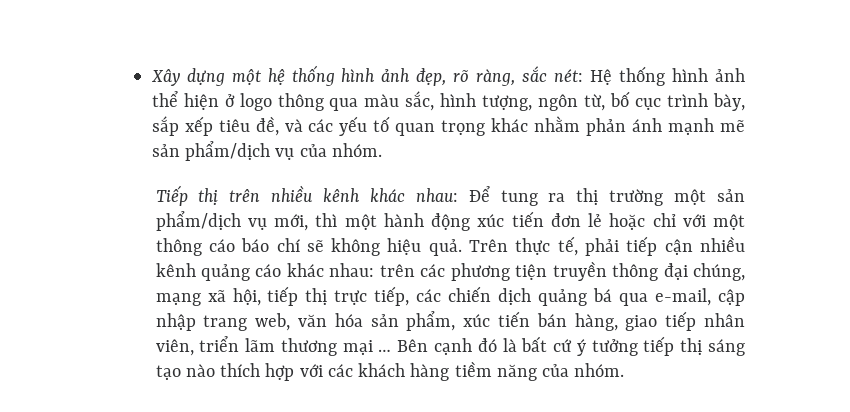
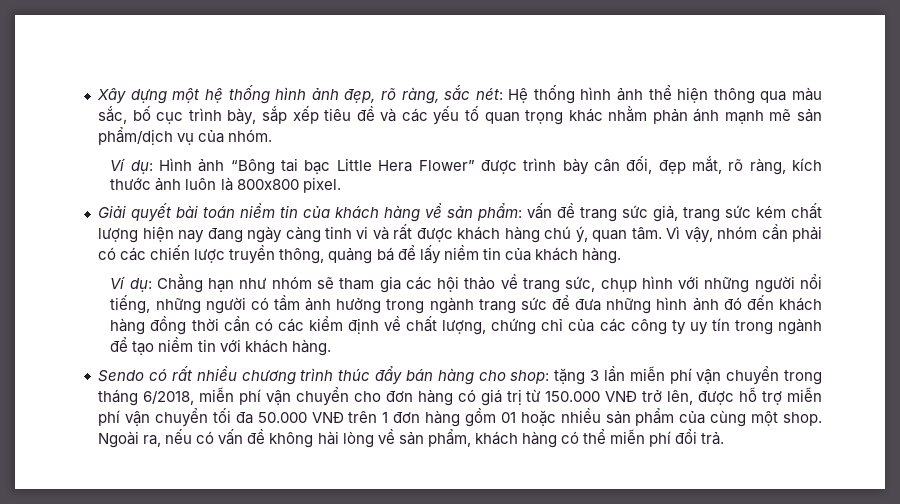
- Xây dựng một hệ thống hình ảnh đẹp, rõ ràng, sắc nét: Hệ thống hình ảnh thể hiện ở logo thông qua màu sắc, hình tượng, ngôn từ, bố cục trình bày, sắp xếp tiêu đề, và các yếu tố quan trọng khác nhằm phản ánh mạnh mẽ sản phẩm/dịch vụ của nhóm.
+ Xây dựng một hệ thống hình ảnh đẹp, rõ ràng, sắc nét: Hệ thống hình ảnh thể hiện thông qua màu sắc, bố cục trình bày, sắp xếp tiêu đề và các yếu tố quan trọng khác nhằm phản ánh mạnh mẽ sản phẩm/dịch vụ của nhóm.
- Tiếp thị trên nhiều kênh khác nhau: Để tung ra thị trường một sản phẩm/dịch vụ mới, thì một hành động xúc tiến đơn lẻ hoặc chỉ với một thông cáo báo chí sẽ không hiệu quả. Trên thực tế, phải tiếp cận nhiều kênh quảng cáo khác nhau: trên các phương tiện truyền thông đại chúng, mạng xã hội, tiếp thị trực tiếp, các chiến dịch quảng bá qua e-mail, cập nhập trang web, văn hóa sản phẩm, xúc tiến bán hàng, giao tiếp nhân viên, triển lãm thương mại … Bên cạnh đó là bất cứ ý tưởng tiếp thị sáng tạo nào thích hợp với các khách hàng tiềm năng của nhóm.
+ Ví dụ: Hình ảnh “Bông tai bạc Little Hera Flower” được trình bày cân đối, đẹp mắt, rõ ràng, kích thước ảnh luôn là 800x800 pixel.
+ Giải quyết bài toán niềm tin của khách hàng về sản phẩm: vấn đề trang sức giả, trang sức kém chất lượng hiện nay đang ngày càng tinh vi và rất được khách hàng chú ý, quan tâm. Vì vậy, nhóm cần phải có các chiến lược truyền thông, quảng bá để lấy niềm tin của khách hàng.
+ Ví dụ: Chẳng hạn như nhóm sẽ tham gia các hội thảo về trang sức, chụp hình với những người nổi tiếng, những người có tầm ảnh hưởng trong ngành trang sức để đưa những hình ảnh đó đến khách hàng đồng thời cần có các kiểm định về chất lượng, chứng chỉ của các công ty uy tín trong ngành để tạo niềm tin với khách hàng.
+ Sendo có rất nhiều chương trình thúc đẩy bán hàng cho shop: tặng 3 lần miễn phí vận chuyển trong tháng 6/2018, miễn phí vận chuyển cho đơn hàng có giá trị từ 150.000 VNĐ trở lên, được hỗ trợ miễn phí vận chuyển tối đa 50.000 VNĐ trên 1 đơn hàng gồm 01 hoặc nhiều sản phẩm của cùng một shop. Ngoài ra, nếu có vấn đề không hài lòng về sản phẩm, khách hàng có thể miễn phí đổi trả.

